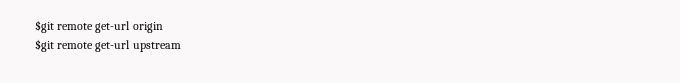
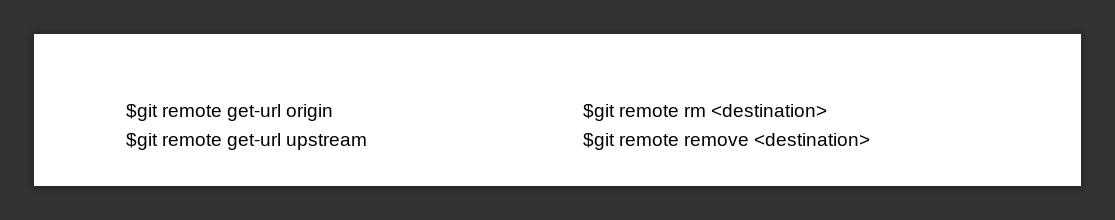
+ $git remote rm <destination>
+ $git remote remove <destination>

